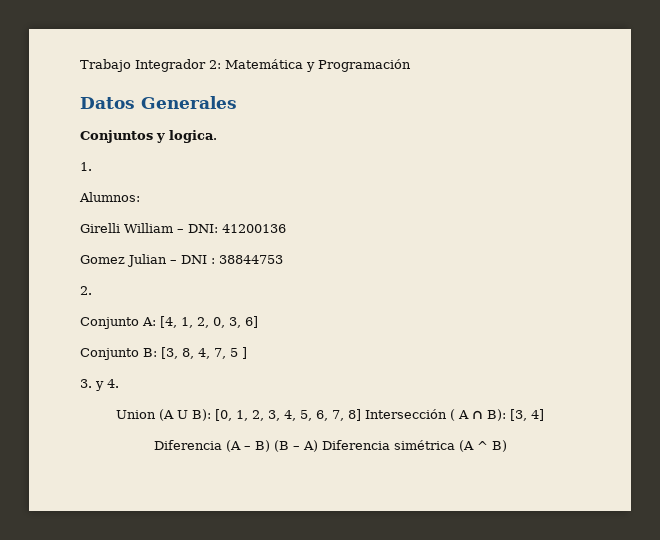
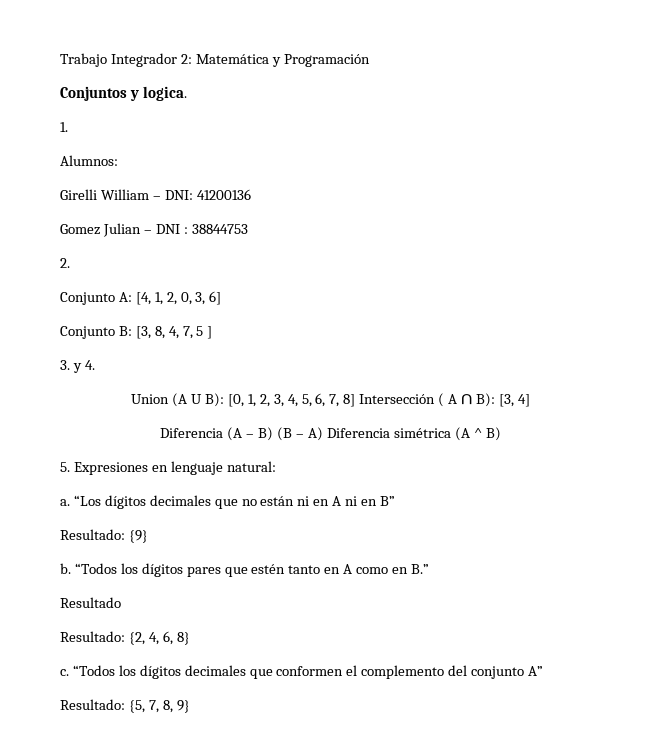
- Datos Generales
+ 5. Expresiones en lenguaje natural:
+ a. “Los dígitos decimales que no están ni en A ni en B”
+ Resultado: {9}
+ b. “Todos los dígitos pares que estén tanto en A como en B.”
+ Resultado
+ Resultado: {2, 4, 6, 8}
+ c. “Todos los dígitos decimales que conformen el complemento del conjunto A”
+ Resultado: {5, 7, 8, 9}

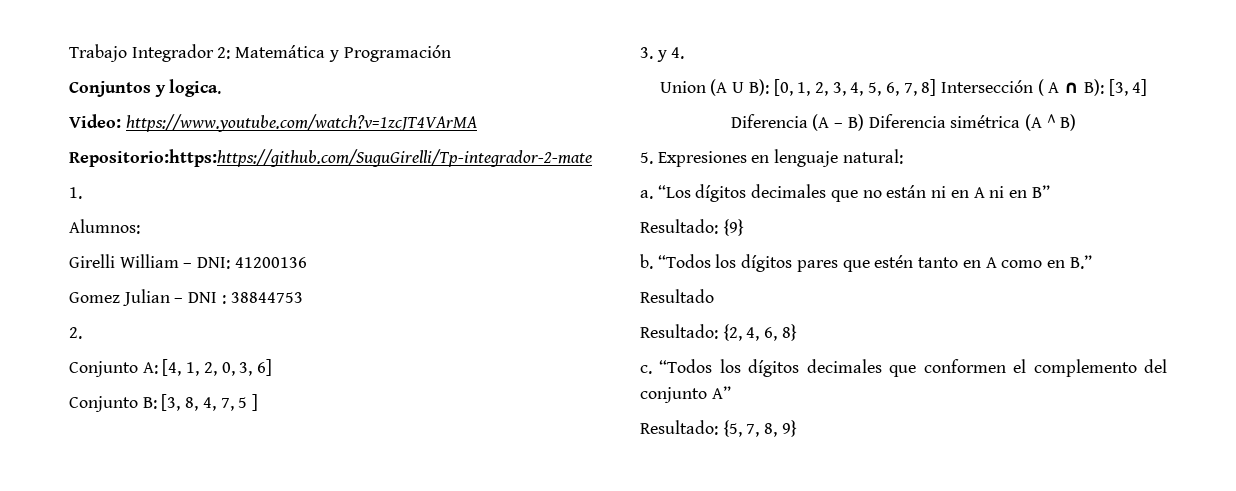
+ Video: https://www.youtube.com/watch?v=1zcJT4VArMA
+ Repositorio:https:https://github.com/SuguGirelli/Tp-integrador-2-mate
- Diferencia (A – B) (B – A) Diferencia simétrica (A ^ B)
+ Diferencia (A – B) Diferencia simétrica (A ^ B)

